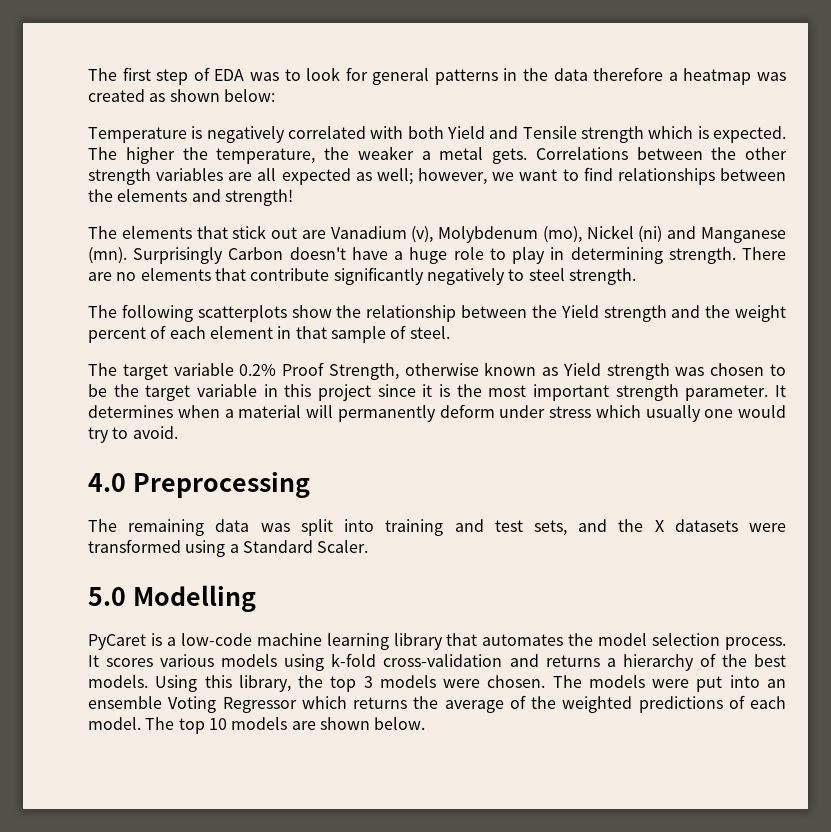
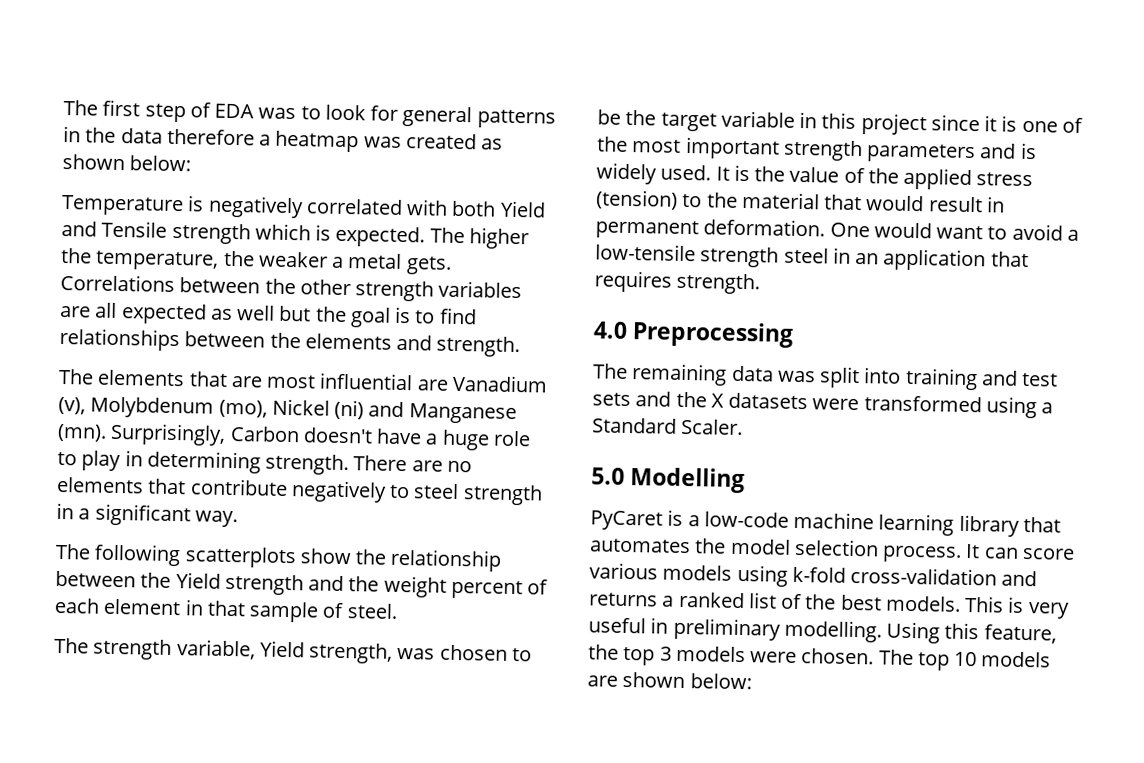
- Correlations between the other strength variables are all expected as well; however, we want to find relationships between the elements and strength!
+ Correlations between the other strength variables are all expected as well but the goal is to find relationships between the elements and strength.
- The elements that stick out are Vanadium (v), Molybdenum (mo), Nickel (ni) and Manganese (mn).
+ The elements that are most influential are Vanadium (v), Molybdenum (mo), Nickel (ni) and Manganese (mn).
- Surprisingly Carbon doesn't have a huge role to play in determining strength.
+ Surprisingly, Carbon doesn't have a huge role to play in determining strength.
- There are no elements that contribute significantly negatively to steel strength.
+ There are no elements that contribute negatively to steel strength in a significant way.
- The target variable 0.2% Proof Strength, otherwise known as Yield strength was chosen to be the target variable in this project since it is the most important strength parameter. It determines when a material will permanently deform under stress which usually one would try to avoid.
+ The strength variable, Yield strength, was chosen to be the target variable in this project since it is one of the most important strength parameters and is widely used. It is the value of the applied stress (tension) to the material that would result in permanent deformation. One would want to avoid a low-tensile strength steel in an application that requires strength.
- The remaining data was split into training and test sets, and the X datasets were transformed using a Standard Scaler.
+ The remaining data was split into training and test sets and the X datasets were transformed using a Standard Scaler.
- It scores various models using k-fold cross-validation and returns a hierarchy of the best models.
+ It can score various models using k-fold cross-validation and returns a ranked list of the best models.
+ This is very useful in preliminary modelling.
- Using this library, the top 3 models were chosen.
+ Using this feature, the top 3 models were chosen.
- The models were put into an ensemble Voting Regressor which returns the average of the weighted predictions of each model. The top 10 models are shown below.
+ The top 10 models are shown below:

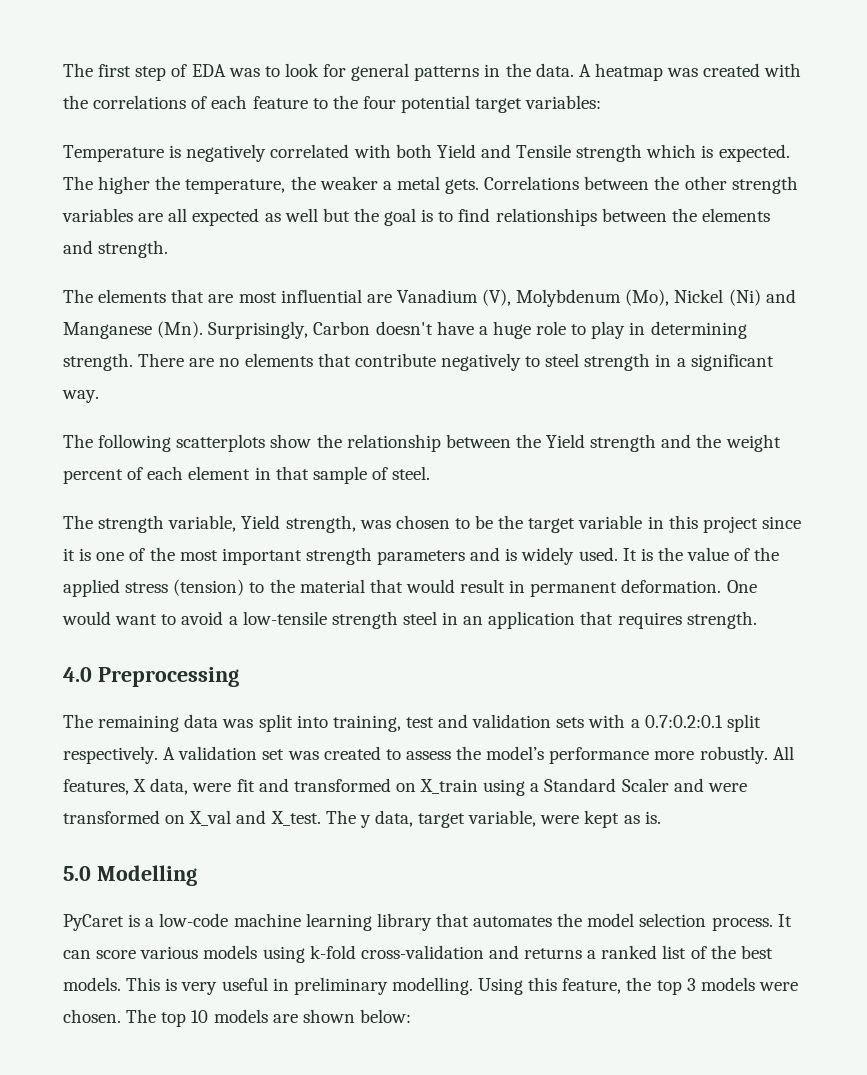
- The first step of EDA was to look for general patterns in the data therefore a heatmap was created as shown below:
+ The first step of EDA was to look for general patterns in the data. A heatmap was created with the correlations of each feature to the four potential target variables:
- The elements that are most influential are Vanadium (v), Molybdenum (mo), Nickel (ni) and Manganese (mn). Surprisingly, Carbon doesn't have a huge role to play in determining strength.
+ The elements that are most influential are Vanadium (V), Molybdenum (Mo), Nickel (Ni) and Manganese (Mn). Surprisingly, Carbon doesn't have a huge role to play in determining strength.
- The remaining data was split into training and test sets and the X datasets were transformed using a Standard Scaler.
+ The remaining data was split into training, test and validation sets with a 0.7:0.2:0.1 split respectively. A validation set was created to assess the model’s performance more robustly. All features, X data, were fit and transformed on X_train using a Standard Scaler and were transformed on X_val and X_test. The y data, target variable, were kept as is.

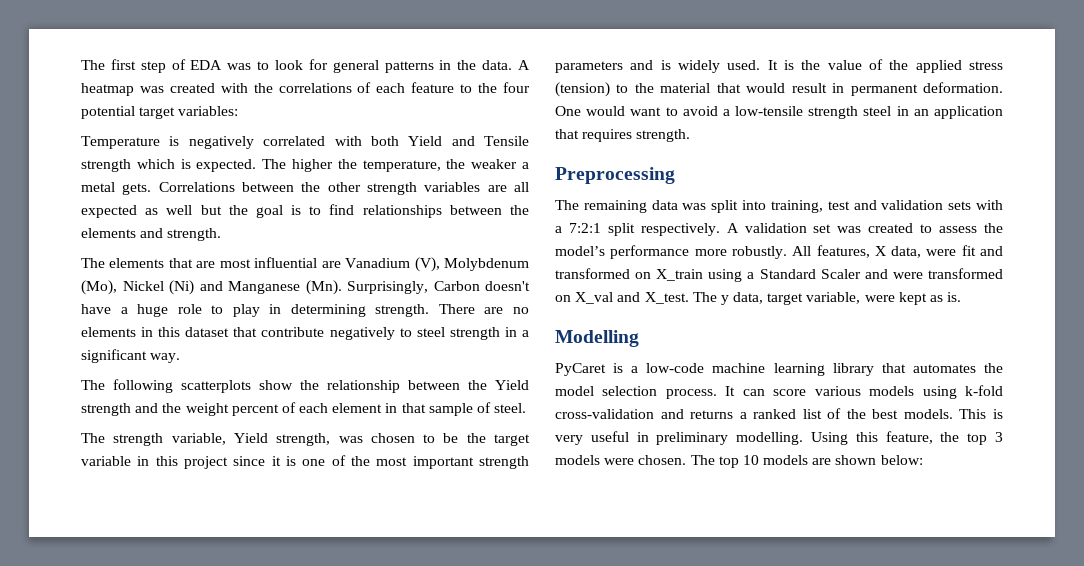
- There are no elements that contribute negatively to steel strength in a significant way.
+ There are no elements in this dataset that contribute negatively to steel strength in a significant way.
- 4.0 Preprocessing
+ Preprocessing
- The remaining data was split into training, test and validation sets with a 0.7:0.2:0.1 split respectively.
+ The remaining data was split into training, test and validation sets with a 7:2:1 split respectively.
- 5.0 Modelling
+ Modelling

